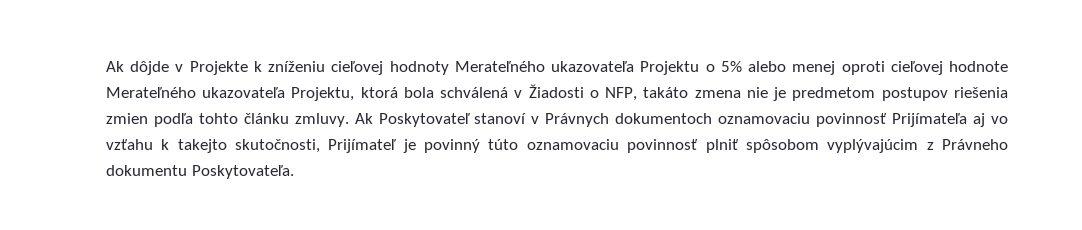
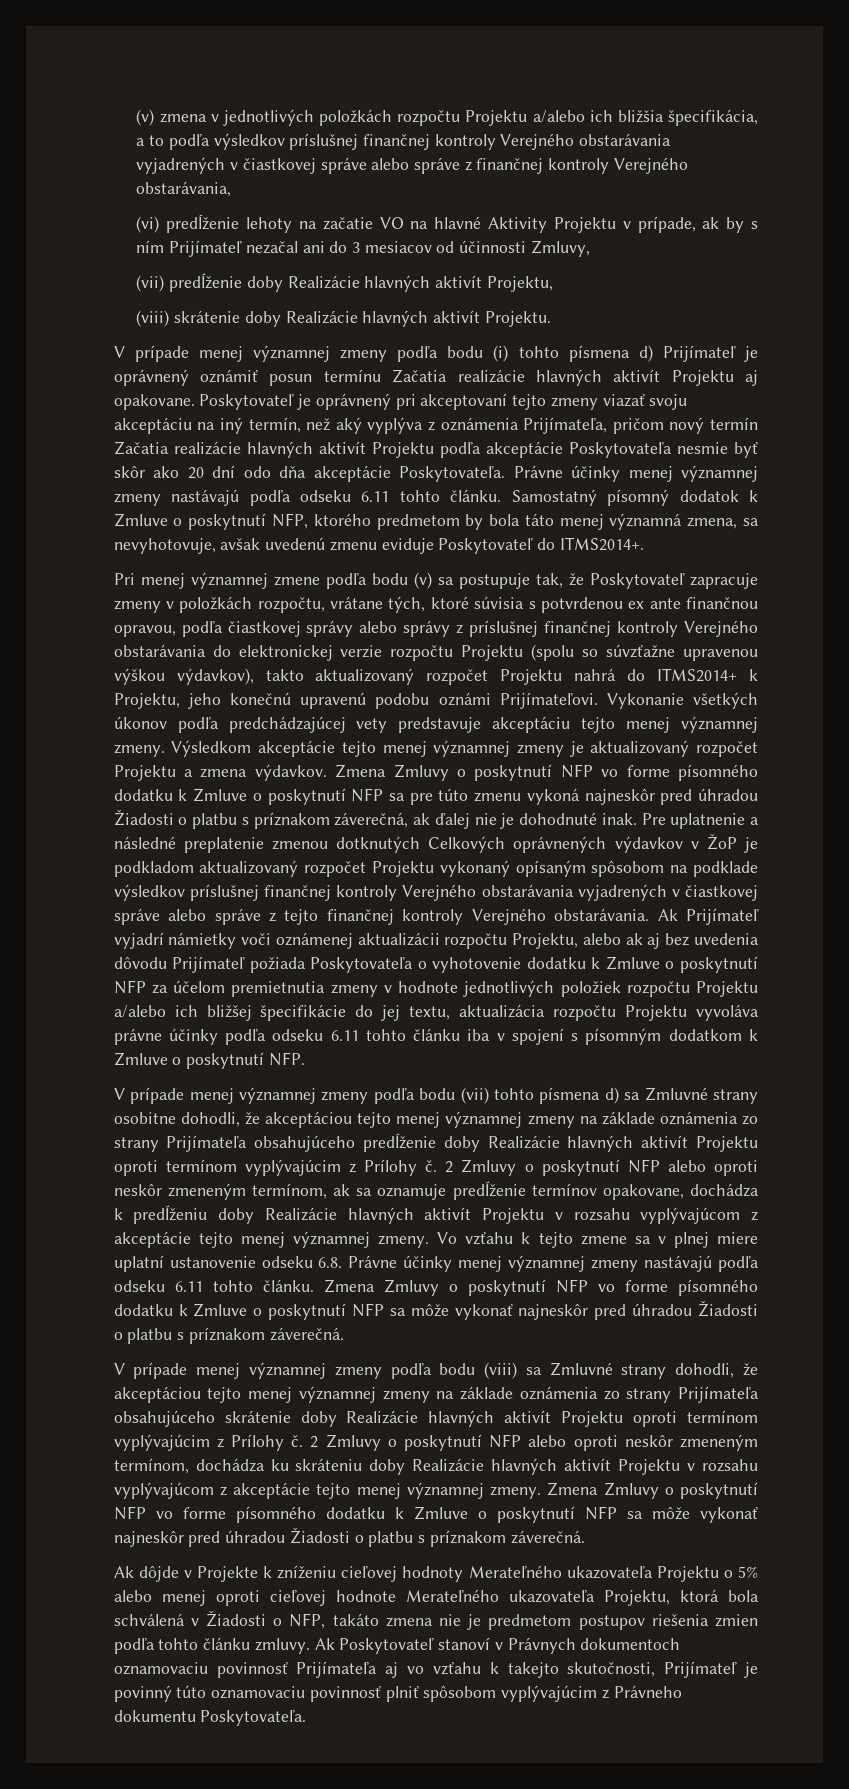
+ (v) zmena v jednotlivých položkách rozpočtu Projektu a/alebo ich bližšia špecifikácia, a to podľa výsledkov príslušnej finančnej kontroly Verejného obstarávania vyjadrených v čiastkovej správe alebo správe z finančnej kontroly Verejného obstarávania,
+ (vi) predĺženie lehoty na začatie VO na hlavné Aktivity Projektu v prípade, ak by s ním Prijímateľ nezačal ani do 3 mesiacov od účinnosti Zmluvy,
+ (vii) predĺženie doby Realizácie hlavných aktivít Projektu,
+ (viii) skrátenie doby Realizácie hlavných aktivít Projektu.
+ V prípade menej významnej zmeny podľa bodu (i) tohto písmena d) Prijímateľ je oprávnený oznámiť posun termínu Začatia realizácie hlavných aktivít Projektu aj opakovane. Poskytovateľ je oprávnený pri akceptovaní tejto zmeny viazať svoju akceptáciu na iný termín, než aký vyplýva z oznámenia Prijímateľa, pričom nový termín Začatia realizácie hlavných aktivít Projektu podľa akceptácie Poskytovateľa nesmie byť skôr ako 20 dní odo dňa akceptácie Poskytovateľa. Právne účinky menej významnej zmeny nastávajú podľa odseku 6.11 tohto článku. Samostatný písomný dodatok k Zmluve o poskytnutí NFP, ktorého predmetom by bola táto menej významná zmena, sa nevyhotovuje, avšak uvedenú zmenu eviduje Poskytovateľ do ITMS2014+.
+ Pri menej významnej zmene podľa bodu (v) sa postupuje tak, že Poskytovateľ zapracuje zmeny v položkách rozpočtu, vrátane tých, ktoré súvisia s potvrdenou ex ante finančnou opravou, podľa čiastkovej správy alebo správy z príslušnej finančnej kontroly Verejného obstarávania do elektronickej verzie rozpočtu Projektu (spolu so súvzťažne upravenou výškou výdavkov), takto aktualizovaný rozpočet Projektu nahrá do ITMS2014+ k Projektu, jeho konečnú upravenú podobu oznámi Prijímateľovi. Vykonanie všetkých úkonov podľa predchádzajúcej vety predstavuje akceptáciu tejto menej významnej zmeny. Výsledkom akceptácie tejto menej významnej zmeny je aktualizovaný rozpočet Projektu a zmena výdavkov. Zmena Zmluvy o poskytnutí NFP vo forme písomného dodatku k Zmluve o poskytnutí NFP sa pre túto zmenu vykoná najneskôr pred úhradou Žiadosti o platbu s príznakom záverečná, ak ďalej nie je dohodnuté inak. Pre uplatnenie a následné preplatenie zmenou dotknutých Celkových oprávnených výdavkov v ŽoP je podkladom aktualizovaný rozpočet Projektu vykonaný opísaným spôsobom na podklade výsledkov príslušnej finančnej kontroly Verejného obstarávania vyjadrených v čiastkovej správe alebo správe z tejto finančnej kontroly Verejného obstarávania. Ak Prijímateľ vyjadrí námietky voči oznámenej aktualizácii rozpočtu Projektu, alebo ak aj bez uvedenia dôvodu Prijímateľ požiada Poskytovateľa o vyhotovenie dodatku k Zmluve o poskytnutí NFP za účelom premietnutia zmeny v hodnote jednotlivých položiek rozpočtu Projektu a/alebo ich bližšej špecifikácie do jej textu, aktualizácia rozpočtu Projektu vyvoláva právne účinky podľa odseku 6.11 tohto článku iba v spojení s písomným dodatkom k Zmluve o poskytnutí NFP.
+ V prípade menej významnej zmeny podľa bodu (vii) tohto písmena d) sa Zmluvné strany osobitne dohodli, že akceptáciou tejto menej významnej zmeny na základe oznámenia zo strany Prijímateľa obsahujúceho predĺženie doby Realizácie hlavných aktivít Projektu oproti termínom vyplývajúcim z Prílohy č. 2 Zmluvy o poskytnutí NFP alebo oproti neskôr zmeneným termínom, ak sa oznamuje predĺženie termínov opakovane, dochádza k predĺženiu doby Realizácie hlavných aktivít Projektu v rozsahu vyplývajúcom z akceptácie tejto menej významnej zmeny. Vo vzťahu k tejto zmene sa v plnej miere uplatní ustanovenie odseku 6.8. Právne účinky menej významnej zmeny nastávajú podľa odseku 6.11 tohto článku. Zmena Zmluvy o poskytnutí NFP vo forme písomného dodatku k Zmluve o poskytnutí NFP sa môže vykonať najneskôr pred úhradou Žiadosti o platbu s príznakom záverečná.
+ V prípade menej významnej zmeny podľa bodu (viii) sa Zmluvné strany dohodli, že akceptáciou tejto menej významnej zmeny na základe oznámenia zo strany Prijímateľa obsahujúceho skrátenie doby Realizácie hlavných aktivít Projektu oproti termínom vyplývajúcim z Prílohy č. 2 Zmluvy o poskytnutí NFP alebo oproti neskôr zmeneným termínom, dochádza ku skráteniu doby Realizácie hlavných aktivít Projektu v rozsahu vyplývajúcom z akceptácie tejto menej významnej zmeny. Zmena Zmluvy o poskytnutí NFP vo forme písomného dodatku k Zmluve o poskytnutí NFP sa môže vykonať najneskôr pred úhradou Žiadosti o platbu s príznakom záverečná.

